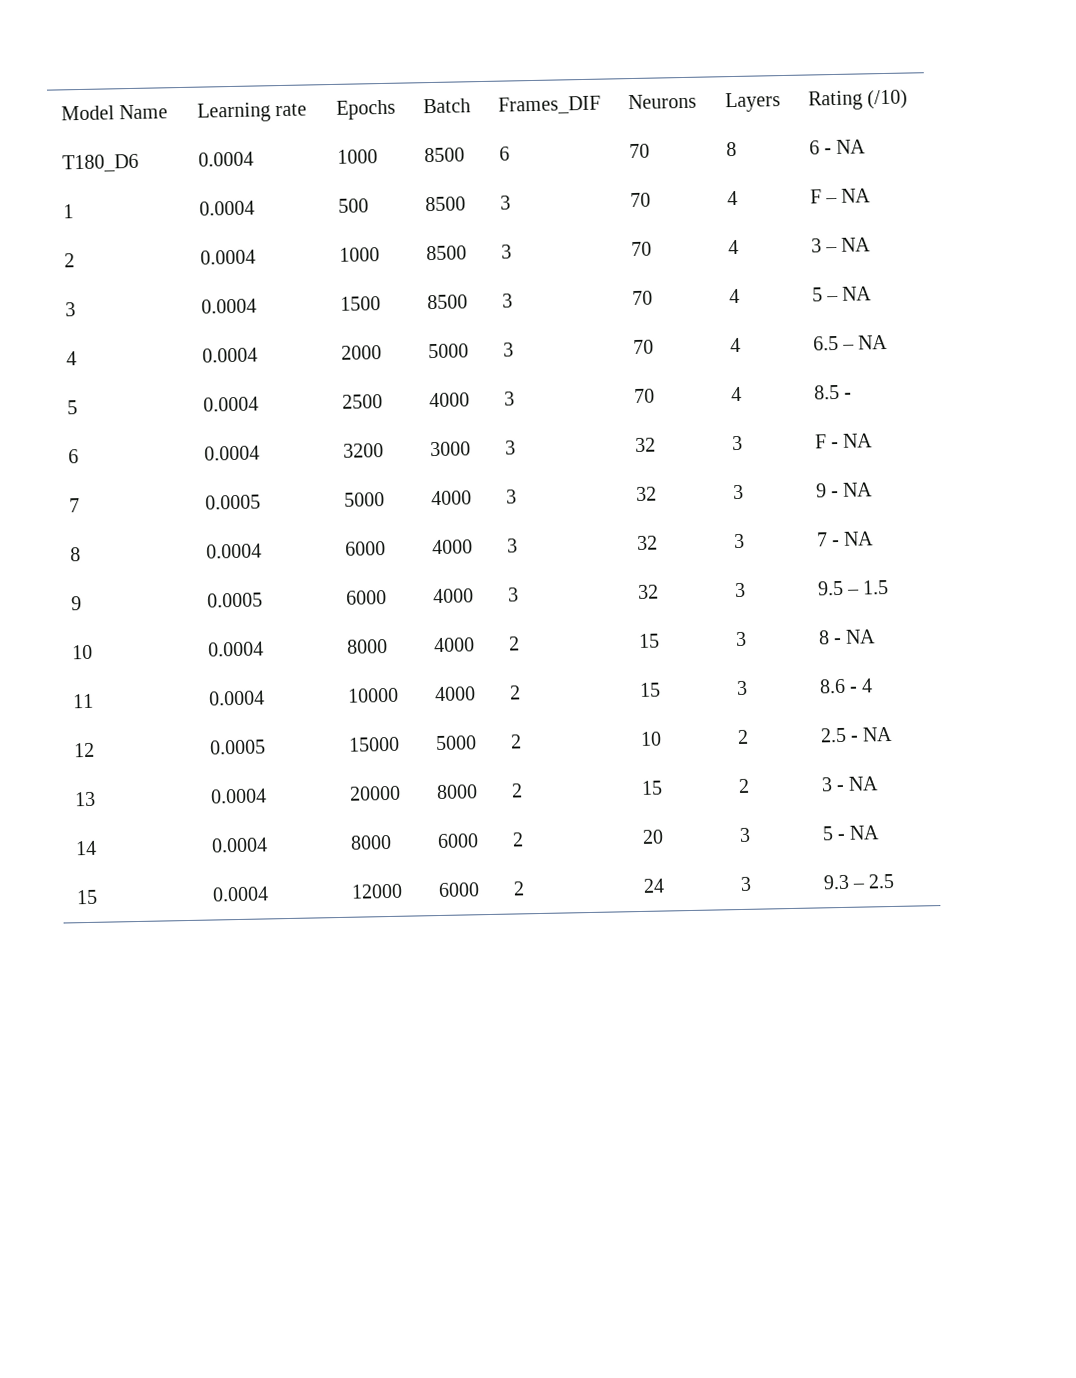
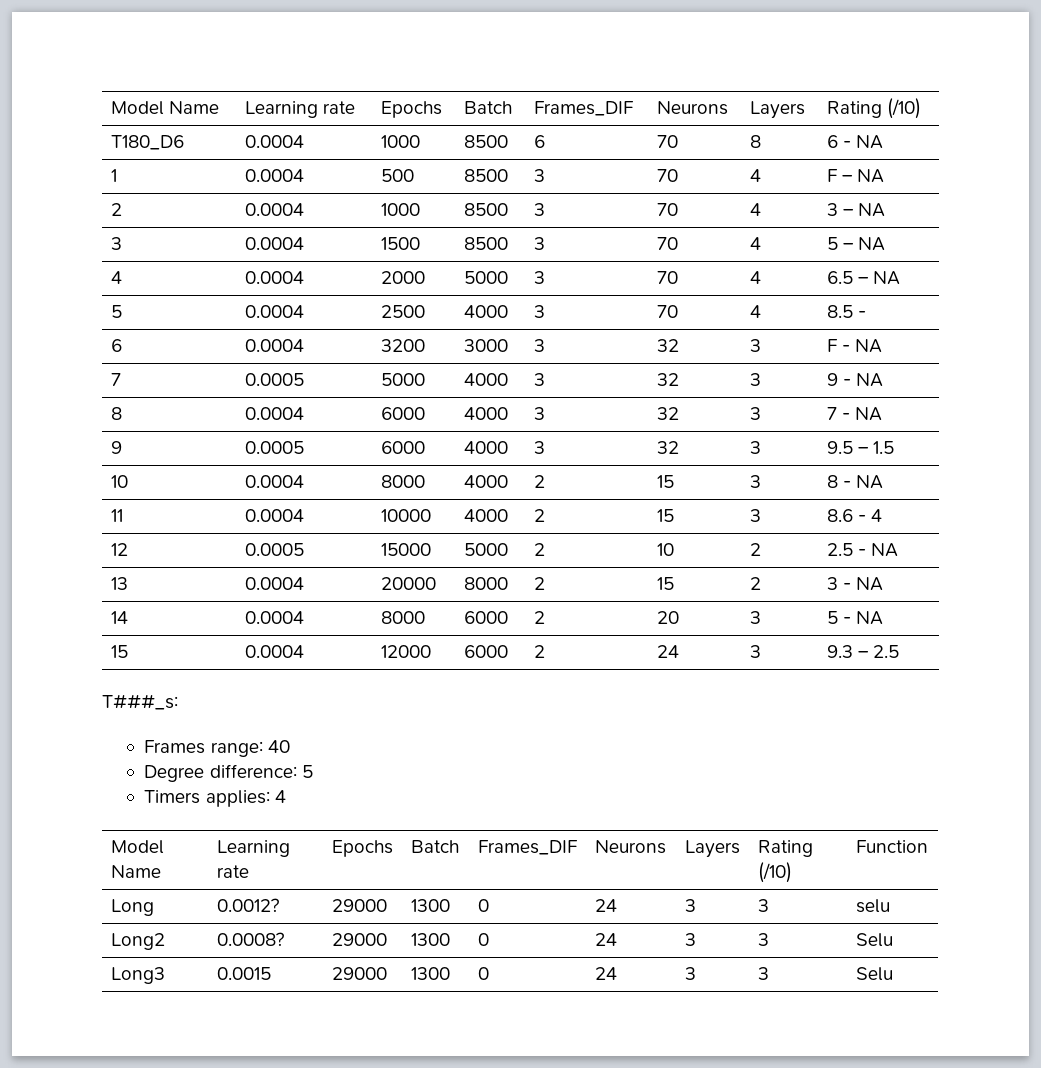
+ T###_s:
+ Frames range: 40
+ Degree difference: 5
+ Timers applies: 4
+ Model Name | Learning rate | Epochs | Batch | Frames_DIF | Neurons | Layers | Rating (/10) | Function
+ Long | 0.0012? | 29000 | 1300 | 0 | 24 | 3 | 3 | selu
+ Long2 | 0.0008? | 29000 | 1300 | 0 | 24 | 3 | 3 | Selu
+ Long3 | 0.0015 | 29000 | 1300 | 0 | 24 | 3 | 3 | Selu

